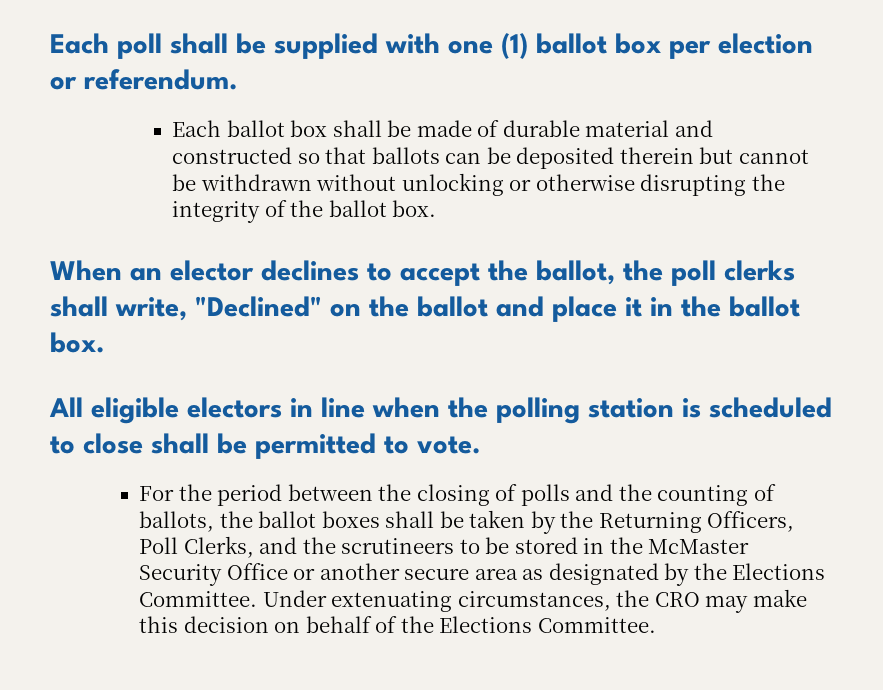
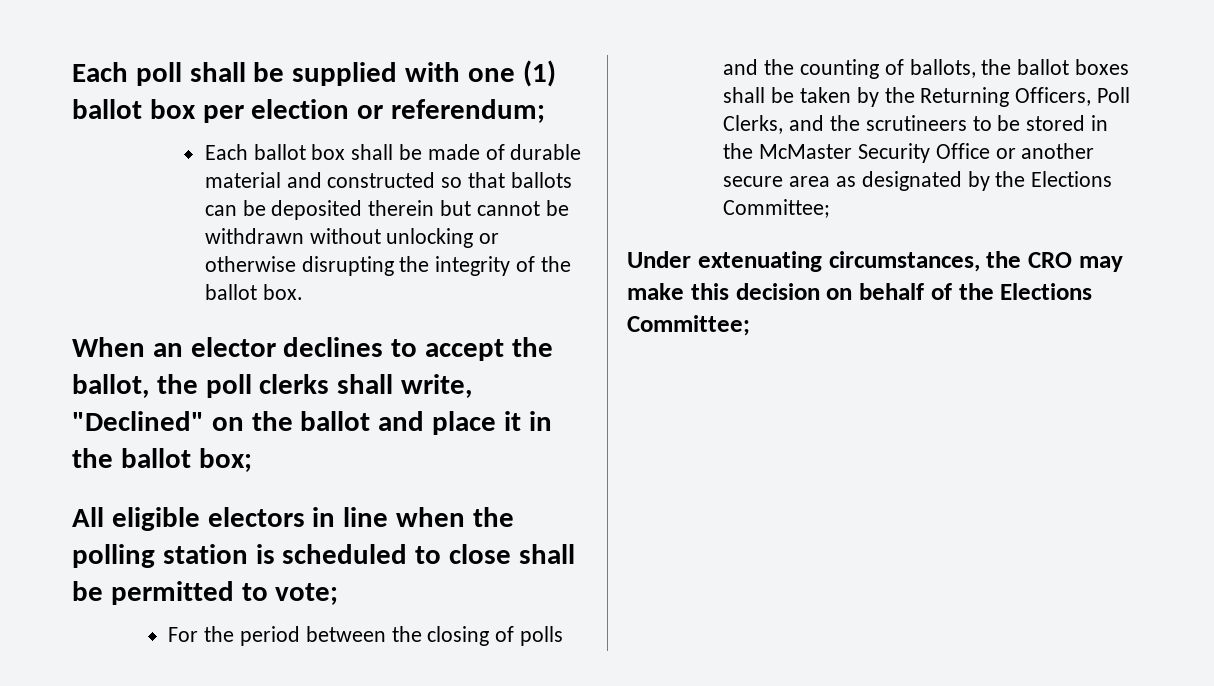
- Each poll shall be supplied with one (1) ballot box per election or referendum.
+ Each poll shall be supplied with one (1) ballot box per election or referendum;
- When an elector declines to accept the ballot, the poll clerks shall write, "Declined" on the ballot and place it in the ballot box.
+ When an elector declines to accept the ballot, the poll clerks shall write, "Declined" on the ballot and place it in the ballot box;
- All eligible electors in line when the polling station is scheduled to close shall be permitted to vote.
+ All eligible electors in line when the polling station is scheduled to close shall be permitted to vote;
- For the period between the closing of polls and the counting of ballots, the ballot boxes shall be taken by the Returning Officers, Poll Clerks, and the scrutineers to be stored in the McMaster Security Office or another secure area as designated by the Elections Committee. Under extenuating circumstances, the CRO may make this decision on behalf of the Elections Committee.
+ For the period between the closing of polls and the counting of ballots, the ballot boxes shall be taken by the Returning Officers, Poll Clerks, and the scrutineers to be stored in the McMaster Security Office or another secure area as designated by the Elections Committee;
+ Under extenuating circumstances, the CRO may make this decision on behalf of the Elections Committee;

